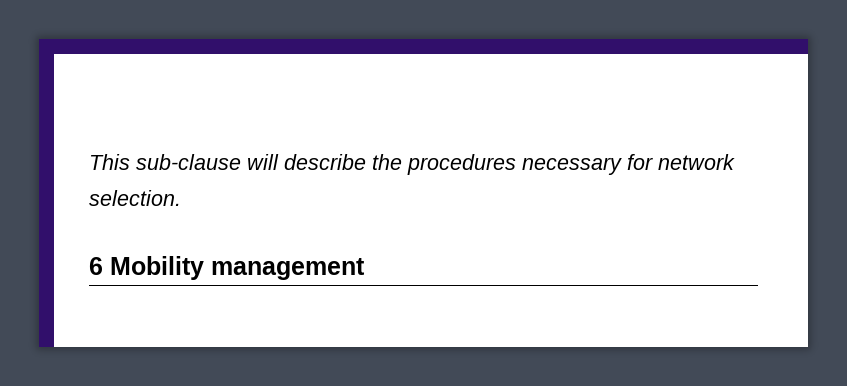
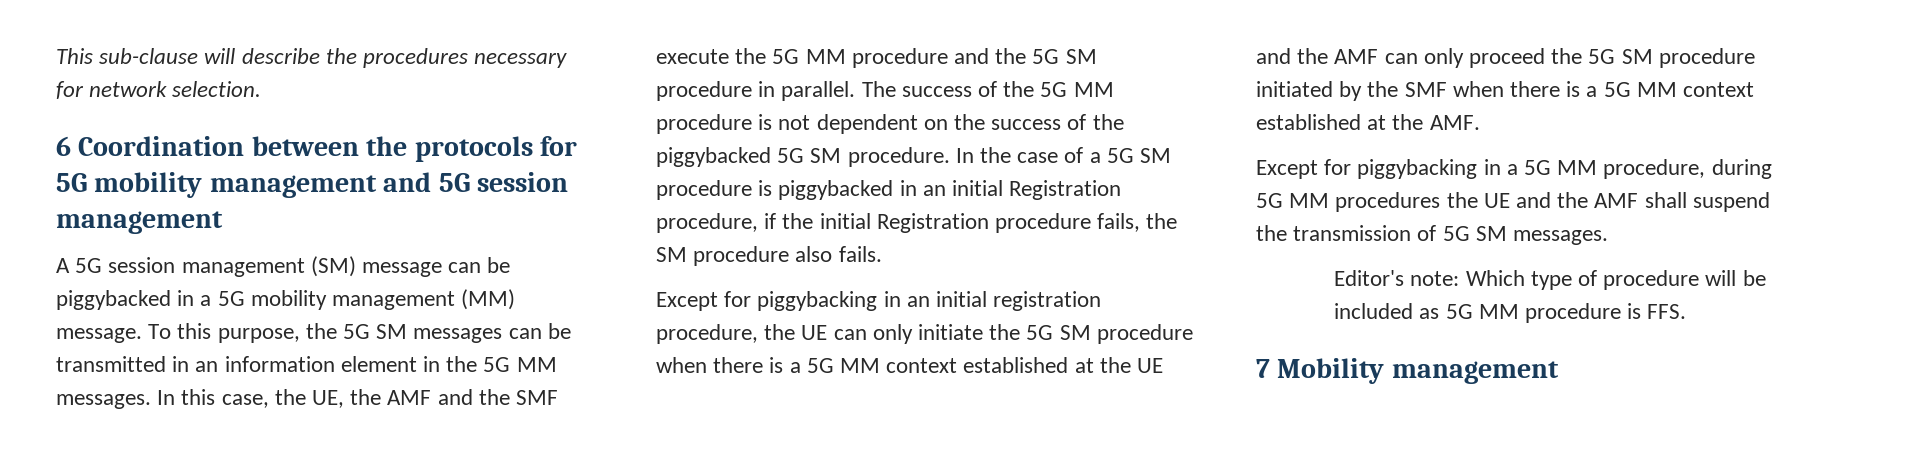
- 6 Mobility management
+ 6 Coordination between the protocols for 5G mobility management and 5G session management
+ A 5G session management (SM) message can be piggybacked in a 5G mobility management (MM) message. To this purpose, the 5G SM messages can be transmitted in an information element in the 5G MM messages. In this case, the UE, the AMF and the SMF execute the 5G MM procedure and the 5G SM procedure in parallel. The success of the 5G MM procedure is not dependent on the success of the piggybacked 5G SM procedure. In the case of a 5G SM procedure is piggybacked in an initial Registration procedure, if the initial Registration procedure fails, the SM procedure also fails.
+ Except for piggybacking in an initial registration procedure, the UE can only initiate the 5G SM procedure when there is a 5G MM context established at the UE and the AMF can only proceed the 5G SM procedure initiated by the SMF when there is a 5G MM context established at the AMF.
+ Except for piggybacking in a 5G MM procedure, during 5G MM procedures the UE and the AMF shall suspend the transmission of 5G SM messages.
+ Editor's note: Which type of procedure will be included as 5G MM procedure is FFS.
+ 7 Mobility management

